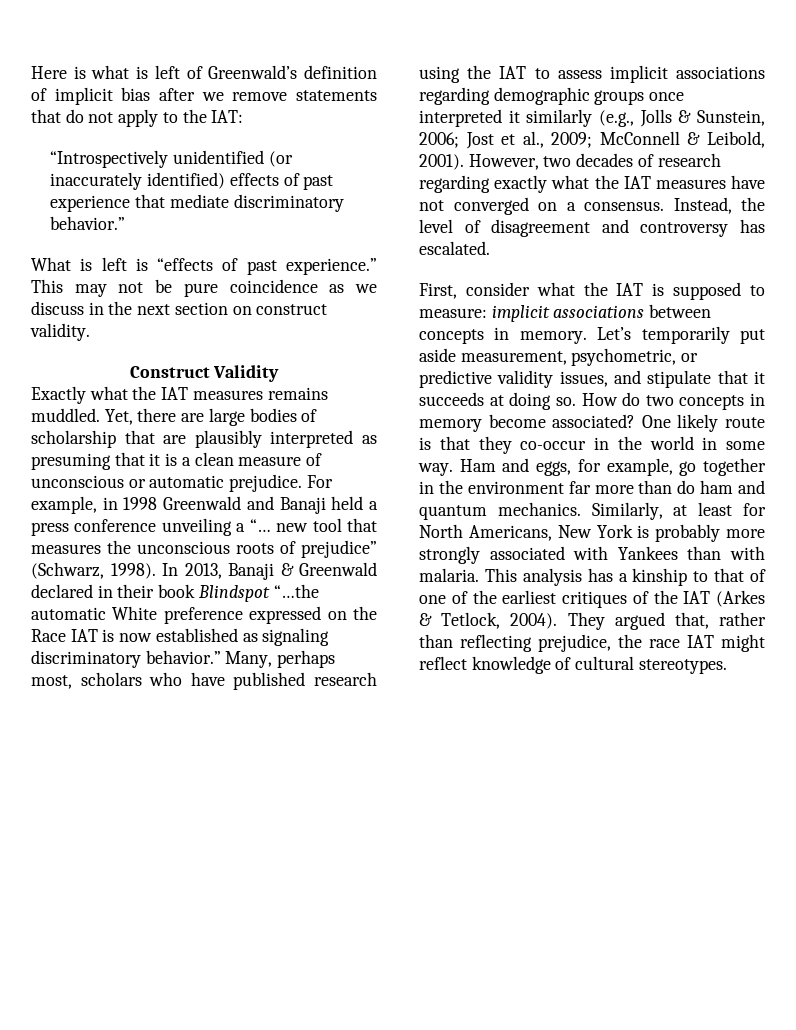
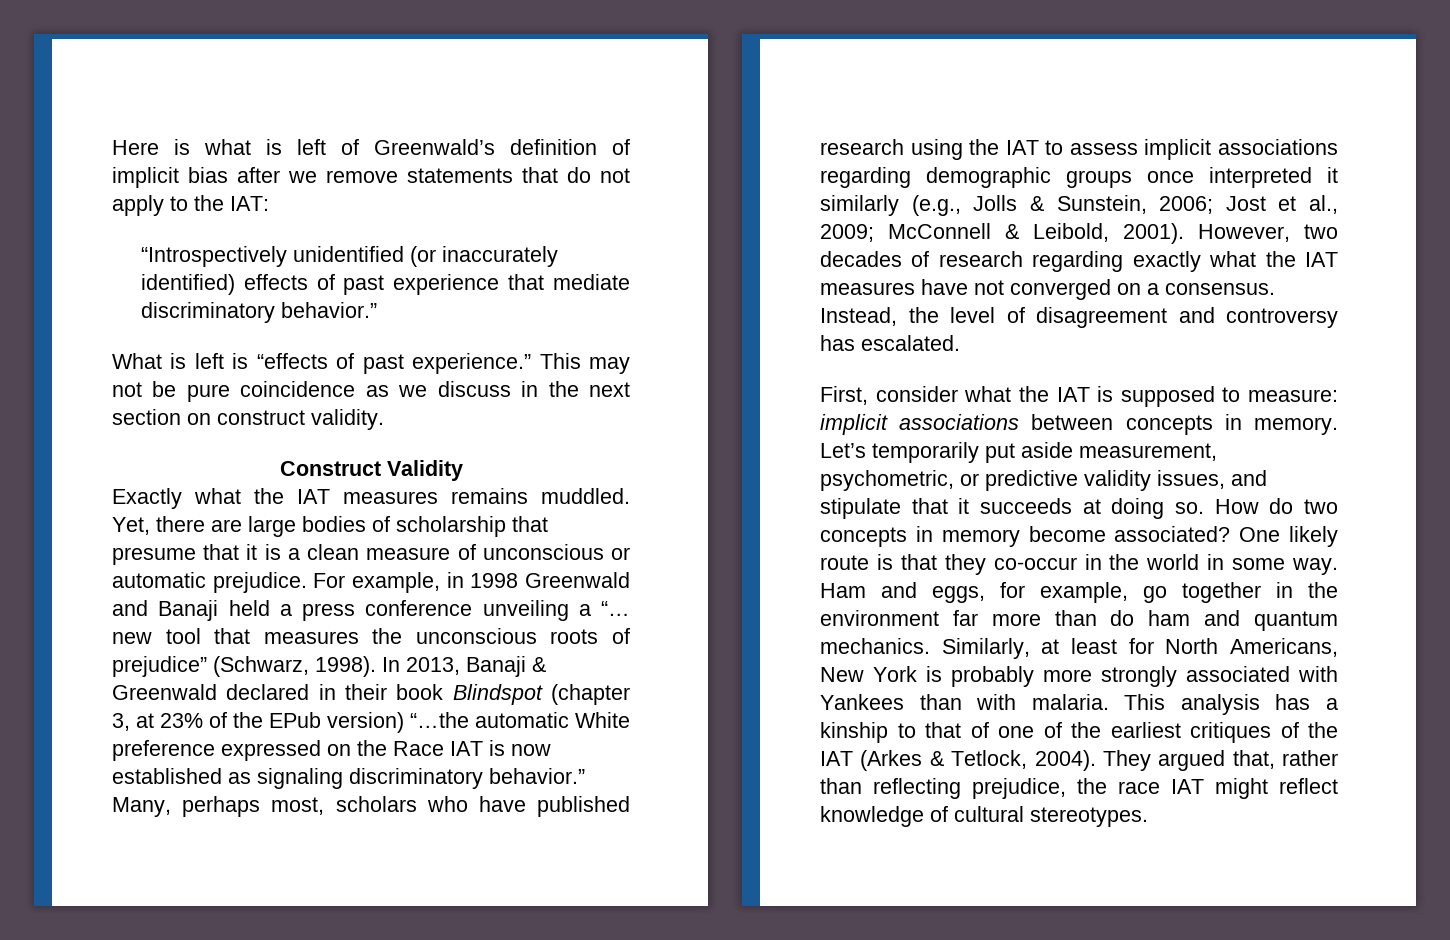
- Yet, there are large bodies of scholarship that are plausibly interpreted as presuming that it is a clean measure of unconscious or automatic prejudice.
+ Yet, there are large bodies of scholarship that presume that it is a clean measure of unconscious or automatic prejudice.
- In 2013, Banaji & Greenwald declared in their book Blindspot “…the automatic White preference expressed on the Race IAT is now established as signaling discriminatory behavior.”
+ In 2013, Banaji & Greenwald declared in their book Blindspot (chapter 3, at 23% of the EPub version) “…the automatic White preference expressed on the Race IAT is now established as signaling discriminatory behavior.”

